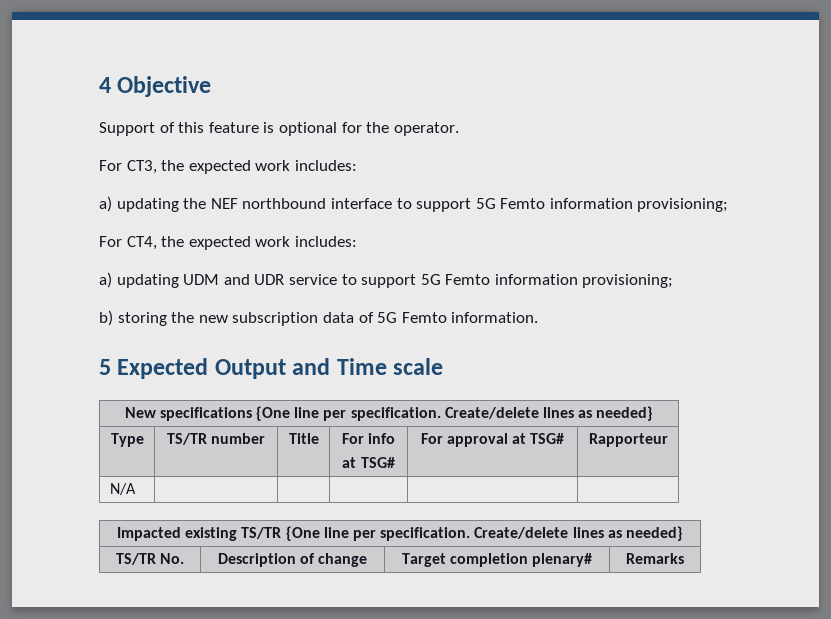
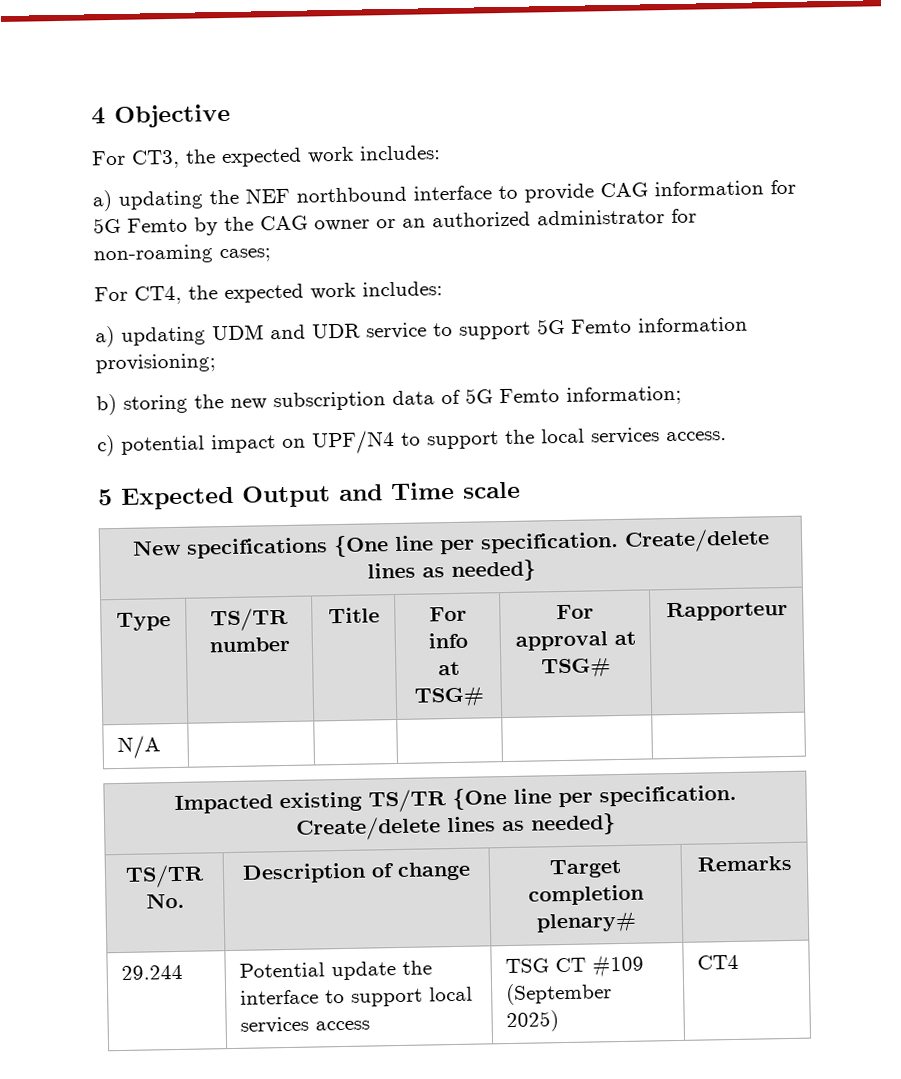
- Support of this feature is optional for the operator.
- a) updating the NEF northbound interface to support 5G Femto information provisioning;
+ a) updating the NEF northbound interface to provide CAG information for 5G Femto by the CAG owner or an authorized administrator for non-roaming cases;
- b) storing the new subscription data of 5G Femto information.
+ b) storing the new subscription data of 5G Femto information;
+ c) potential impact on UPF/N4 to support the local services access.
+ 29.244 | Potential update the interface to support local services access | TSG CT #109 (September 2025) | CT4

